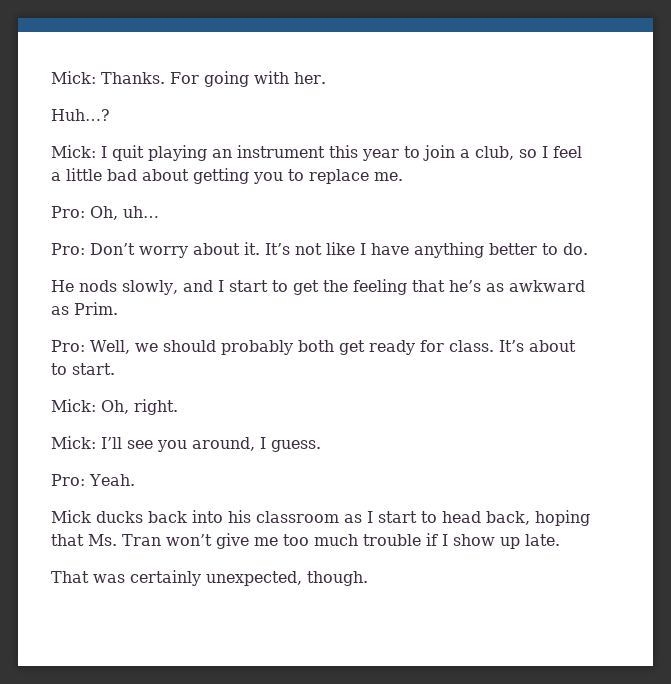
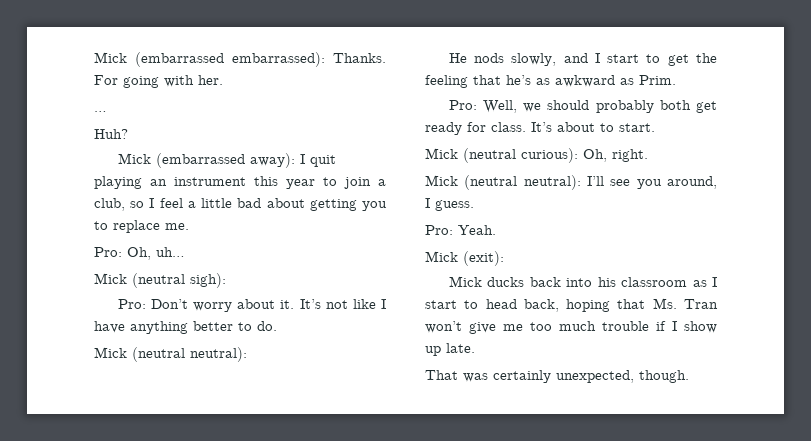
- Mick: Thanks.
+ Mick (embarrassed embarrassed): Thanks.
- Huh…?
- Mick: I quit playing an instrument this year to join a club, so I feel a little bad about getting you to replace me.
+ …
+ Huh?
+ Mick (embarrassed away): I quit playing an instrument this year to join a club, so I feel a little bad about getting you to replace me.
+ Mick (neutral sigh):
  It’s not like I have anything better to do.
+ Mick (neutral neutral):
- Mick: Oh, right.
+ Mick (neutral curious): Oh, right.
- Mick: I’ll see you around, I guess.
+ Mick (neutral neutral): I’ll see you around, I guess.
+ Mick (exit):

